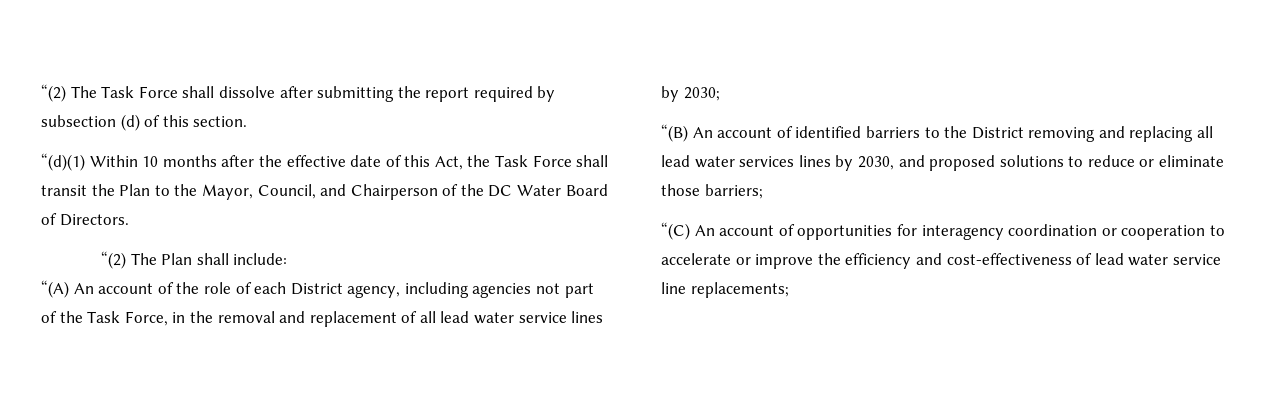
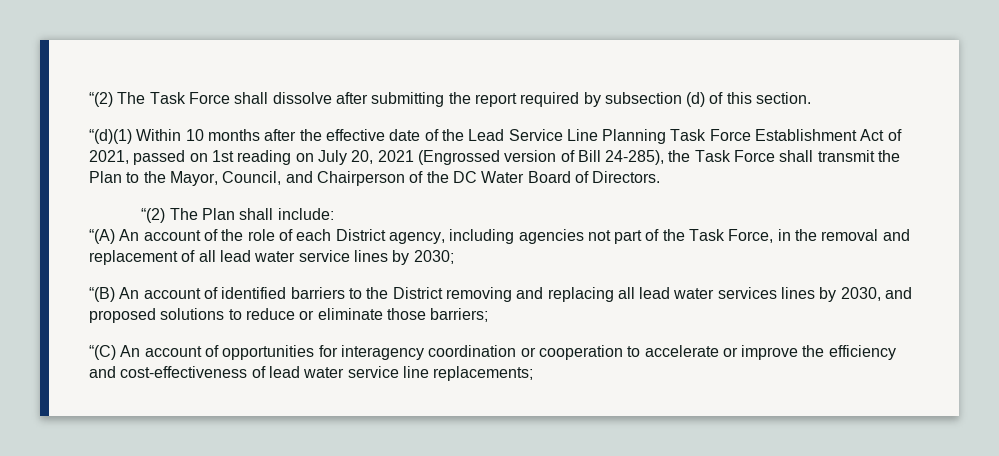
- “(d)(1) Within 10 months after the effective date of this Act, the Task Force shall transit the Plan to the Mayor, Council, and Chairperson of the DC Water Board of Directors.
+ “(d)(1) Within 10 months after the effective date of the Lead Service Line Planning Task Force Establishment Act of 2021, passed on 1st reading on July 20, 2021 (Engrossed version of Bill 24-285), the Task Force shall transmit the Plan to the Mayor, Council, and Chairperson of the DC Water Board of Directors.

